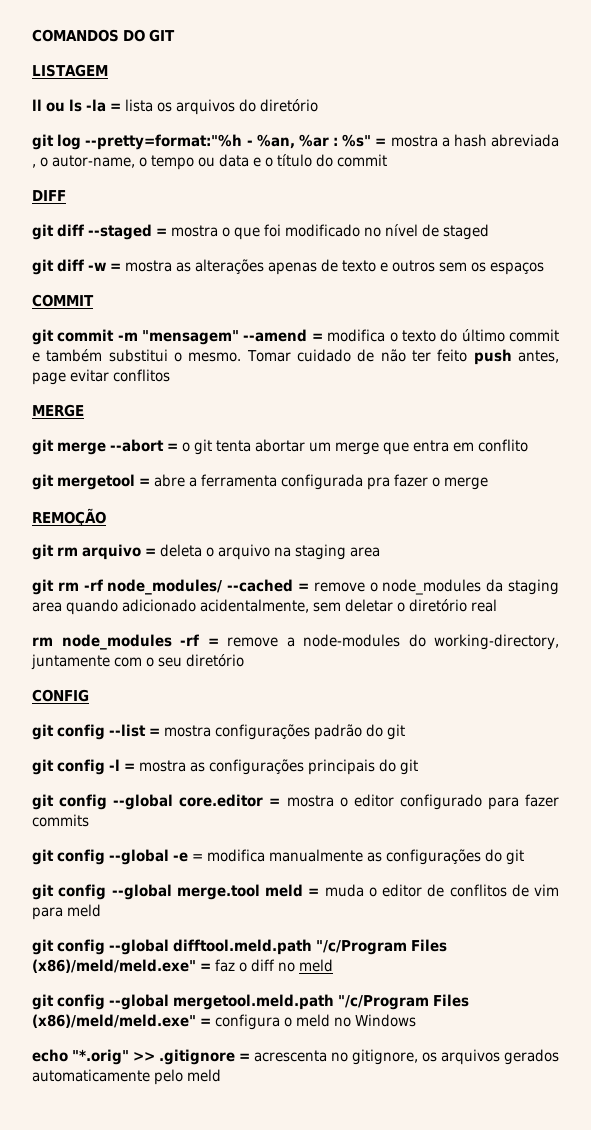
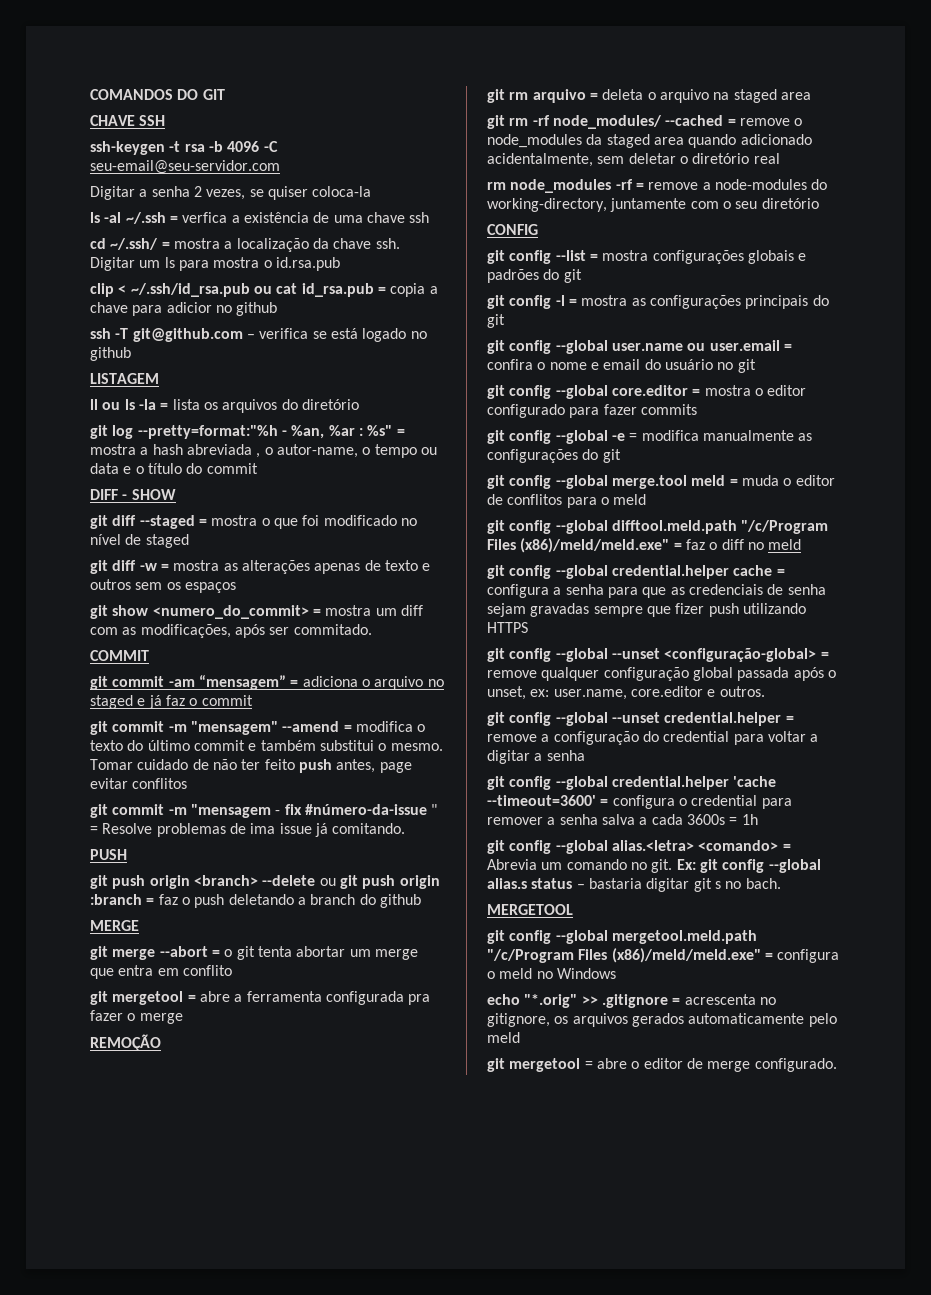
+ CHAVE SSH
+ ssh-keygen -t rsa -b 4096 -C seu-email@seu-servidor.com
+ Digitar a senha 2 vezes, se quiser coloca-la
+ ls -al ~/.ssh = verfica a existência de uma chave ssh
+ cd ~/.ssh/ = mostra a localização da chave ssh. Digitar um ls para mostra o id.rsa.pub
+ clip < ~/.ssh/id_rsa.pub ou cat id_rsa.pub = copia a chave para adicior no github
+ ssh -T git@github.com – verifica se está logado no github
- DIFF
+ DIFF - SHOW
+ git show <numero_do_commit> = mostra um diff com as modificações, após ser commitado.
  COMMIT
+ git commit -am “mensagem” = adiciona o arquivo no staged e já faz o commit
+ git commit -m "mensagem - fix #número-da-issue " = Resolve problemas de ima issue já comitando.
+ PUSH
+ git push origin <branch> --delete ou git push origin :branch = faz o push deletando a branch do github
- git rm arquivo = deleta o arquivo na staging area
+ git rm arquivo = deleta o arquivo na staged area
- git rm -rf node_modules/ --cached = remove o node_modules da staging area quando adicionado acidentalmente, sem deletar o diretório real
+ git rm -rf node_modules/ --cached = remove o node_modules da staged area quando adicionado acidentalmente, sem deletar o diretório real
- git config --list = mostra configurações padrão do git
+ git config --list = mostra configurações globais e padrões do git
+ git config --global user.name ou user.email = confira o nome e email do usuário no git
- git config --global merge.tool meld = muda o editor de conflitos de vim para meld
+ git config --global merge.tool meld = muda o editor de conflitos para o meld
+ git config --global credential.helper cache = configura a senha para que as credenciais de senha sejam gravadas sempre que fizer push utilizando HTTPS
+ git config --global --unset <configuração-global> = remove qualquer configuração global passada após o unset, ex: user.name, core.editor e outros.
+ git config --global --unset credential.helper = remove a configuração do credential para voltar a digitar a senha
+ git config --global credential.helper 'cache --timeout=3600' = configura o credential para remover a senha salva a cada 3600s = 1h
+ git config --global alias.<letra> <comando> = Abrevia um comando no git. Ex: git config --global alias.s status – bastaria digitar git s no bach.
+ MERGETOOL
+ git mergetool = abre o editor de merge configurado.

